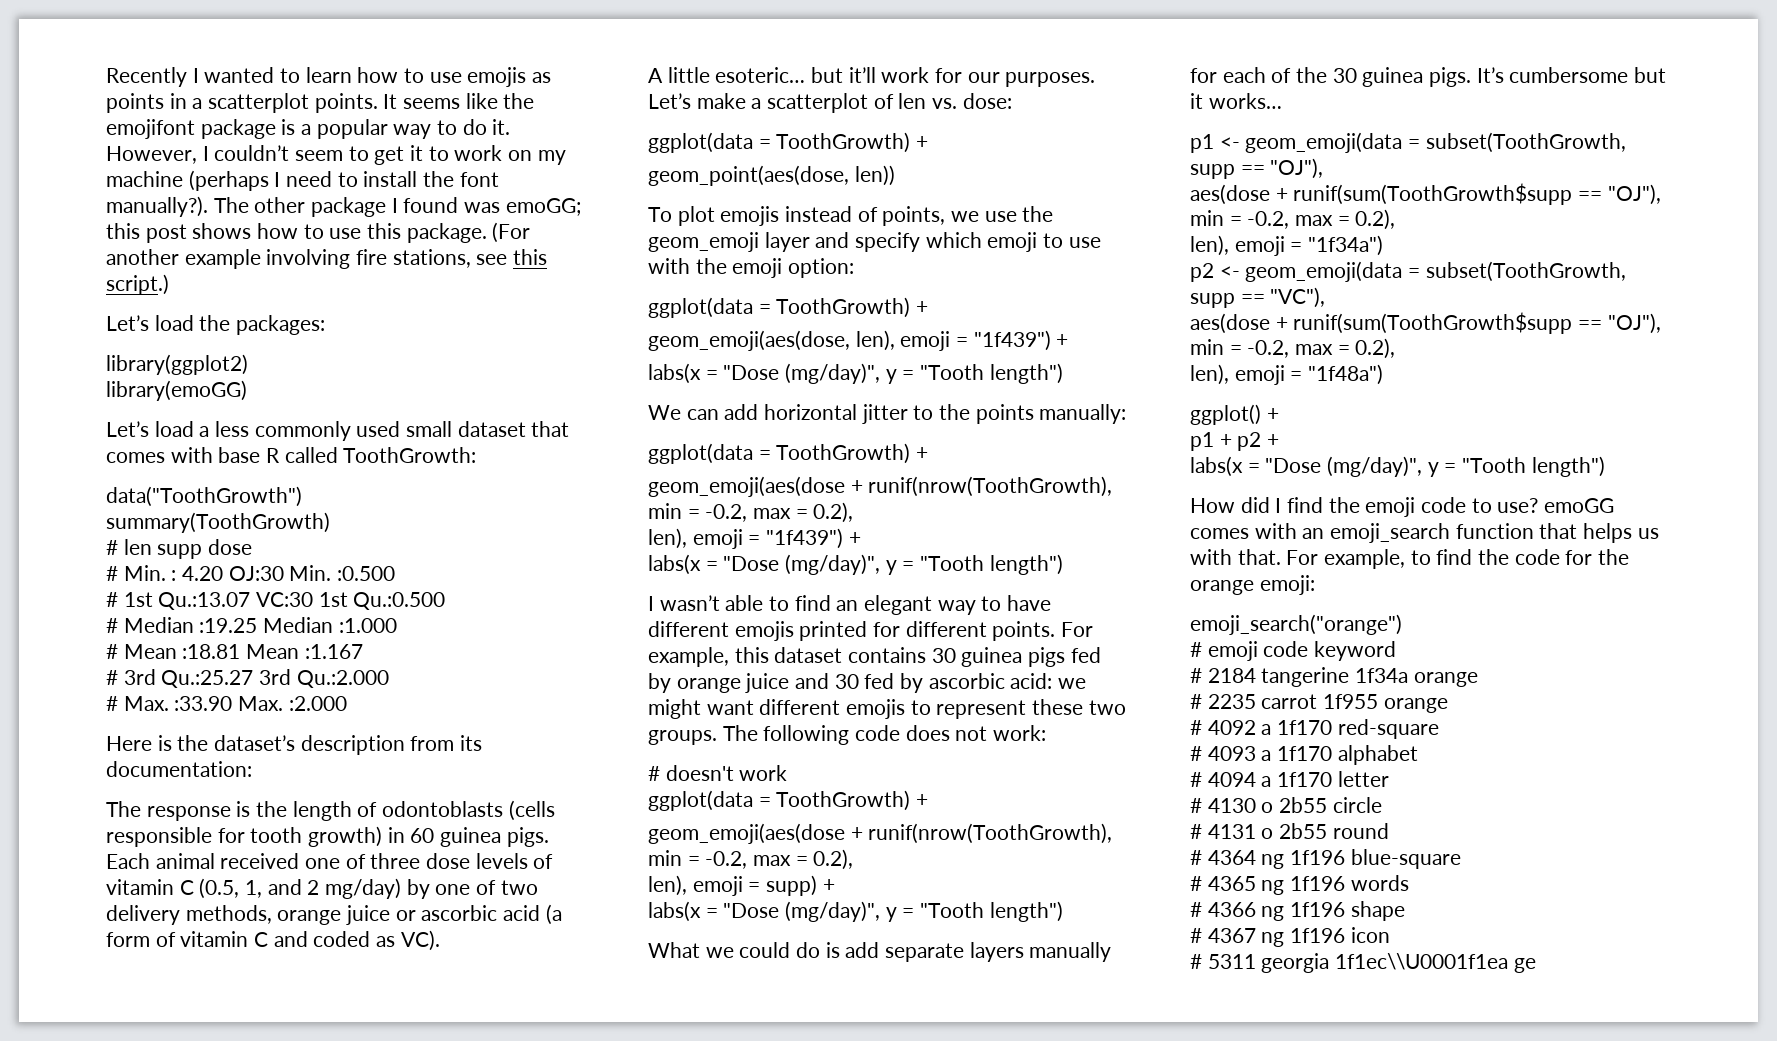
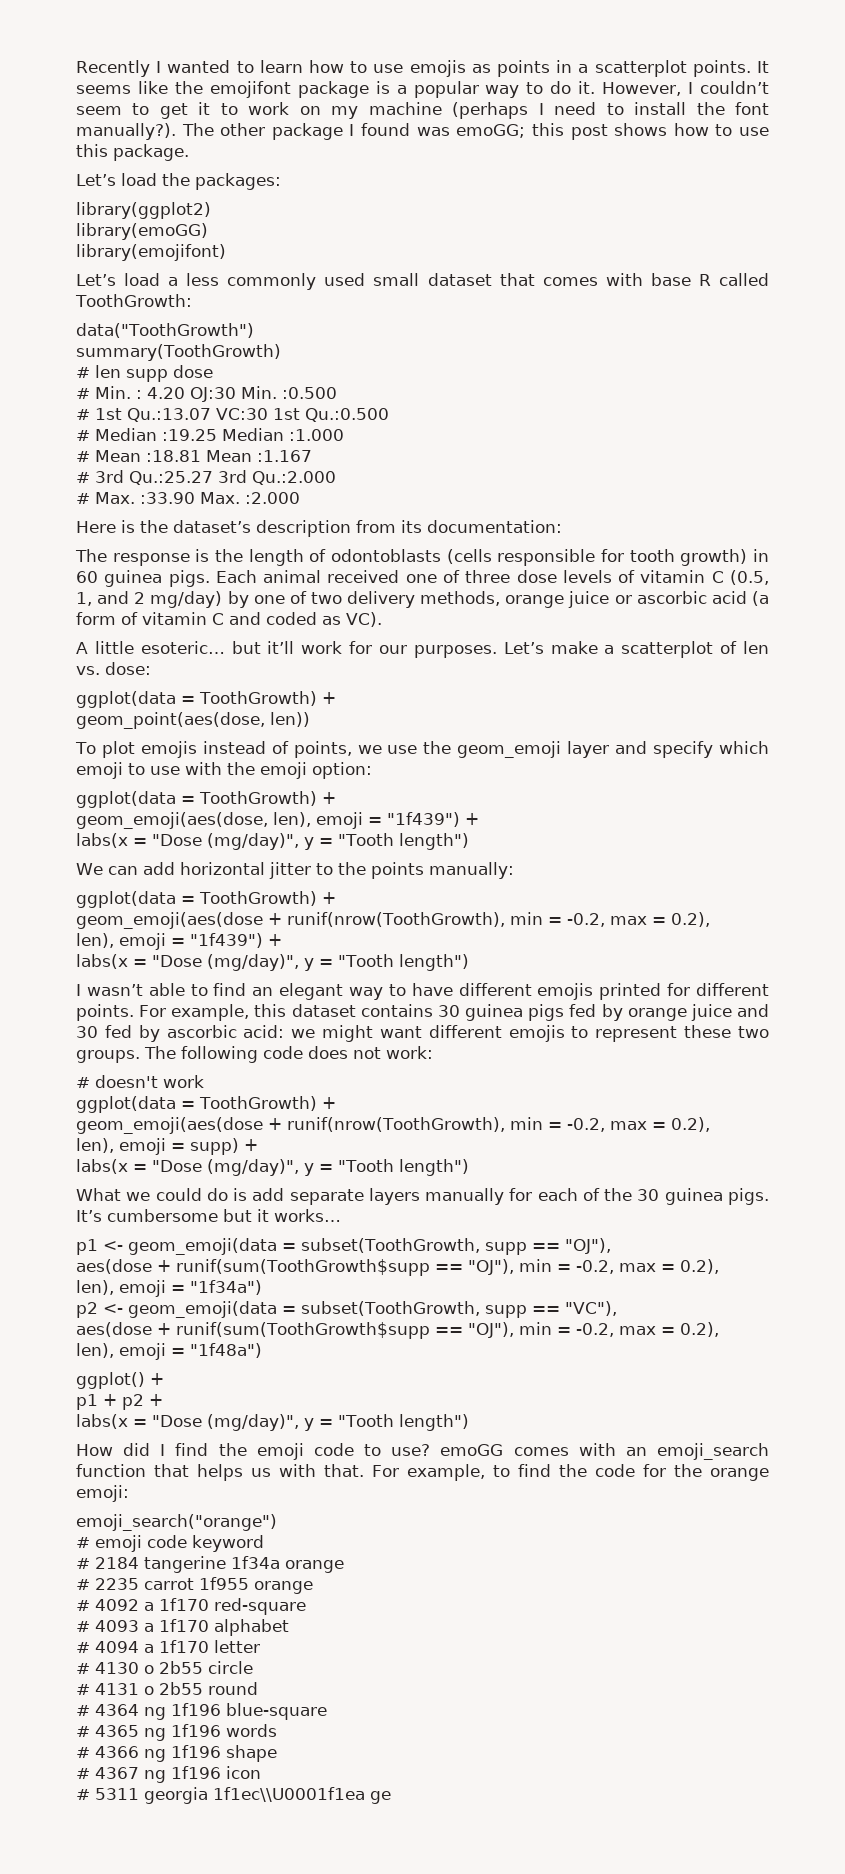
- (For another example involving fire stations, see this script.)
+ library(emojifont)

